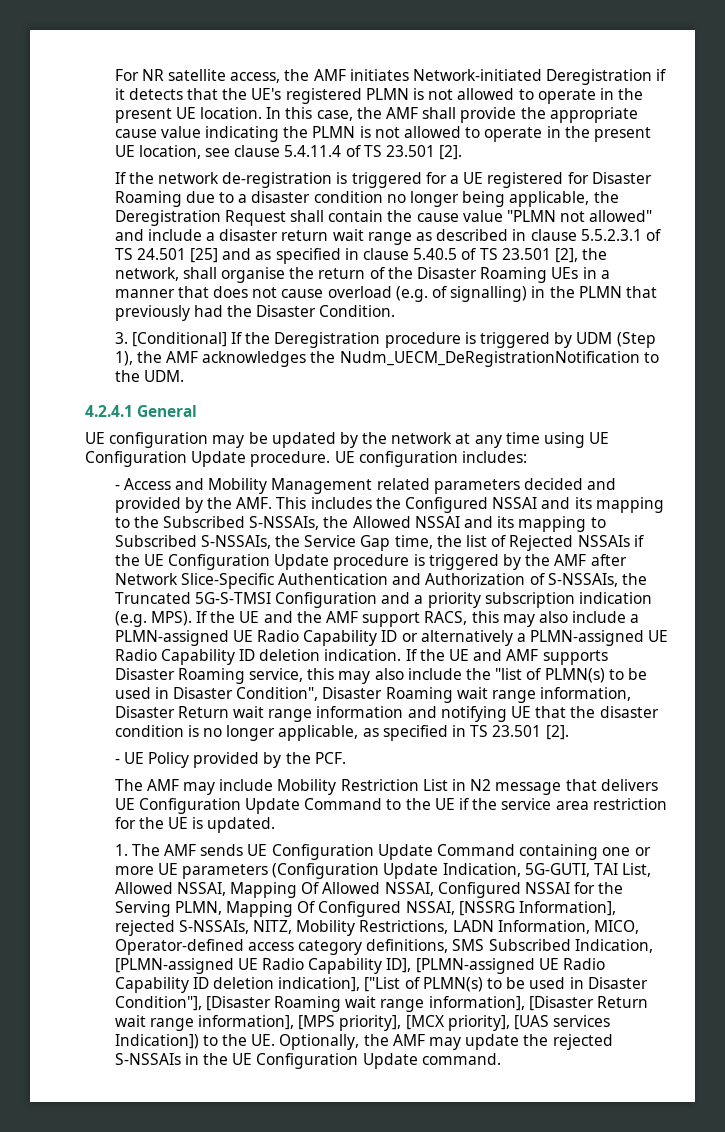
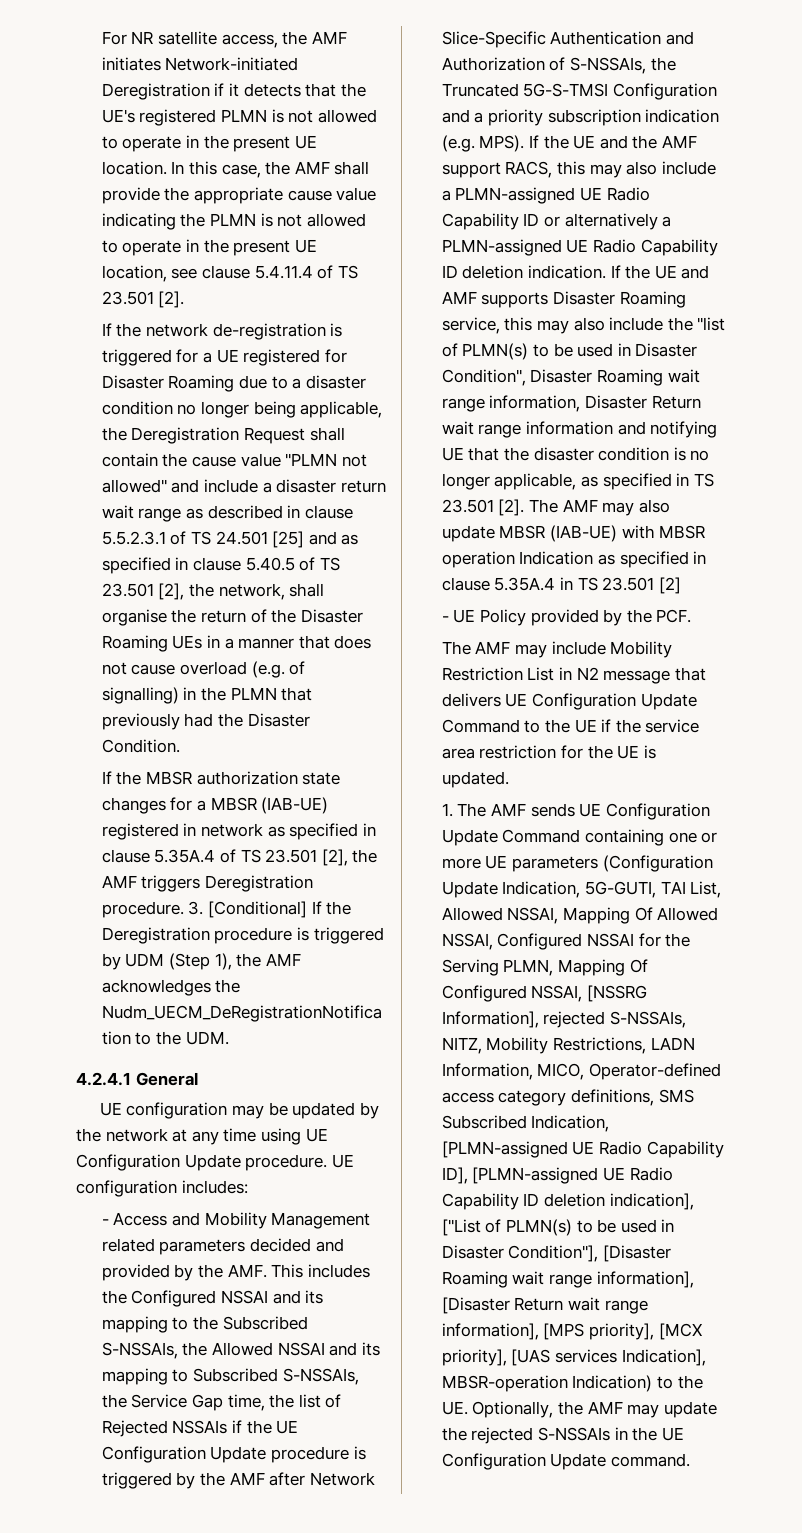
+ If the MBSR authorization state changes for a MBSR (IAB-UE) registered in network as specified in clause 5.35A.4 of TS 23.501 [2], the AMF triggers Deregistration procedure.
+ The AMF may also update MBSR (IAB-UE) with MBSR operation Indication as specified in clause 5.35A.4 in TS 23.501 [2]
- 1. The AMF sends UE Configuration Update Command containing one or more UE parameters (Configuration Update Indication, 5G-GUTI, TAI List, Allowed NSSAI, Mapping Of Allowed NSSAI, Configured NSSAI for the Serving PLMN, Mapping Of Configured NSSAI, [NSSRG Information], rejected S-NSSAIs, NITZ, Mobility Restrictions, LADN Information, MICO, Operator-defined access category definitions, SMS Subscribed Indication, [PLMN-assigned UE Radio Capability ID], [PLMN-assigned UE Radio Capability ID deletion indication], ["List of PLMN(s) to be used in Disaster Condition"], [Disaster Roaming wait range information], [Disaster Return wait range information], [MPS priority], [MCX priority], [UAS services Indication]) to the UE. Optionally, the AMF may update the rejected S-NSSAIs in the UE Configuration Update command.
+ 1. The AMF sends UE Configuration Update Command containing one or more UE parameters (Configuration Update Indication, 5G-GUTI, TAI List, Allowed NSSAI, Mapping Of Allowed NSSAI, Configured NSSAI for the Serving PLMN, Mapping Of Configured NSSAI, [NSSRG Information], rejected S-NSSAIs, NITZ, Mobility Restrictions, LADN Information, MICO, Operator-defined access category definitions, SMS Subscribed Indication, [PLMN-assigned UE Radio Capability ID], [PLMN-assigned UE Radio Capability ID deletion indication], ["List of PLMN(s) to be used in Disaster Condition"], [Disaster Roaming wait range information], [Disaster Return wait range information], [MPS priority], [MCX priority], [UAS services Indication], MBSR-operation Indication) to the UE. Optionally, the AMF may update the rejected S-NSSAIs in the UE Configuration Update command.

